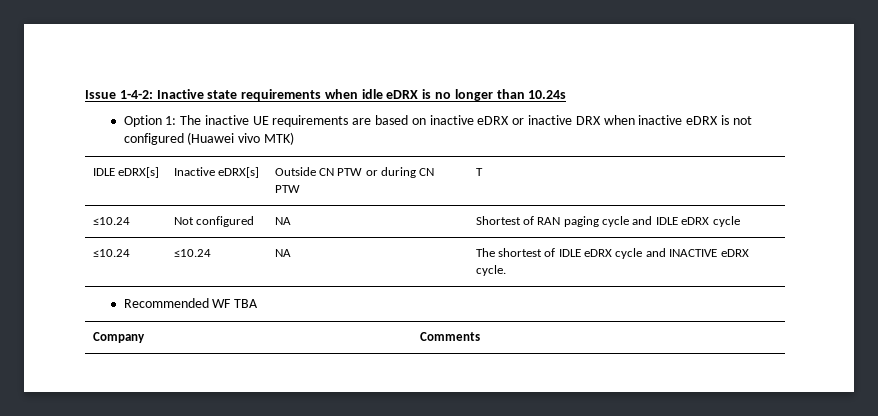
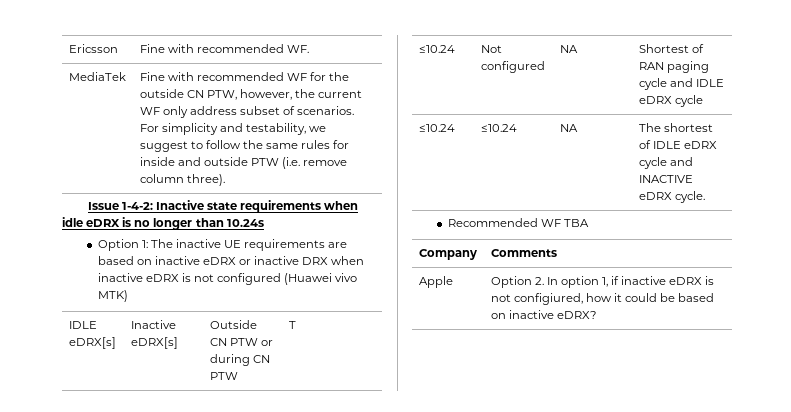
+ Ericsson | Fine with recommended WF.
+ MediaTek | Fine with recommended WF for the outside CN PTW, however, the current WF only address subset of scenarios. For simplicity and testability, we suggest to follow the same rules for inside and outside PTW (i.e. remove column three).
+ Apple | Option 2. In option 1, if inactive eDRX is not configiured, how it could be based on inactive eDRX?

